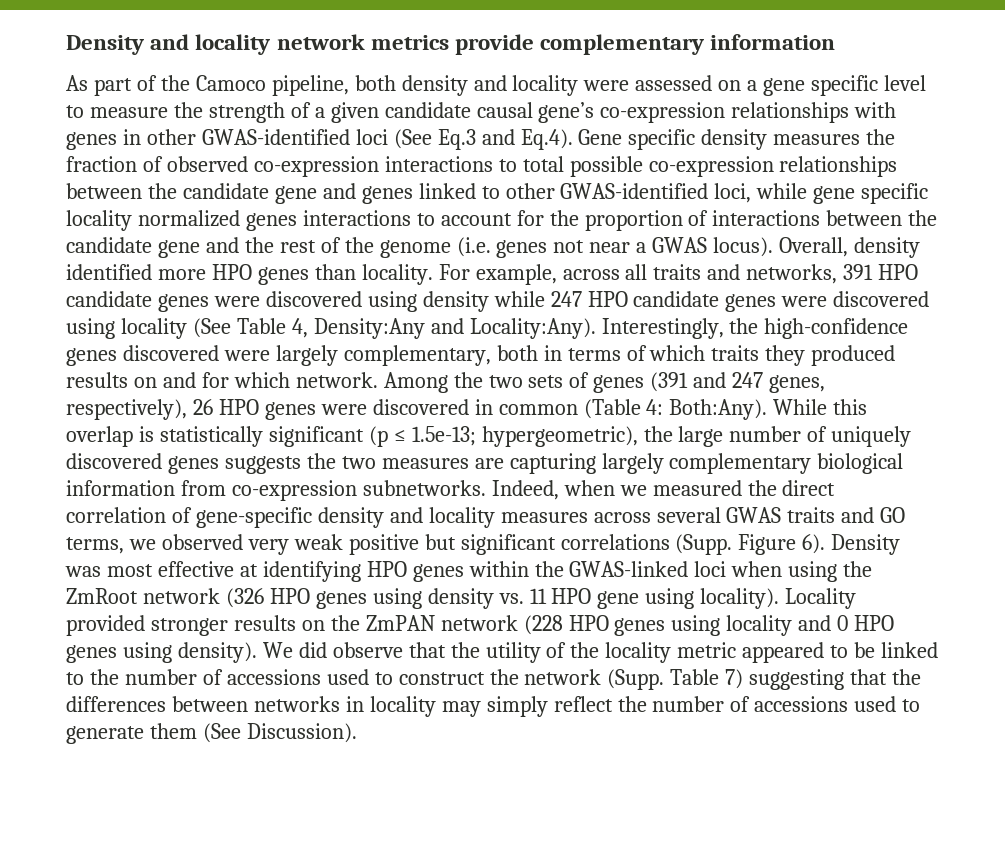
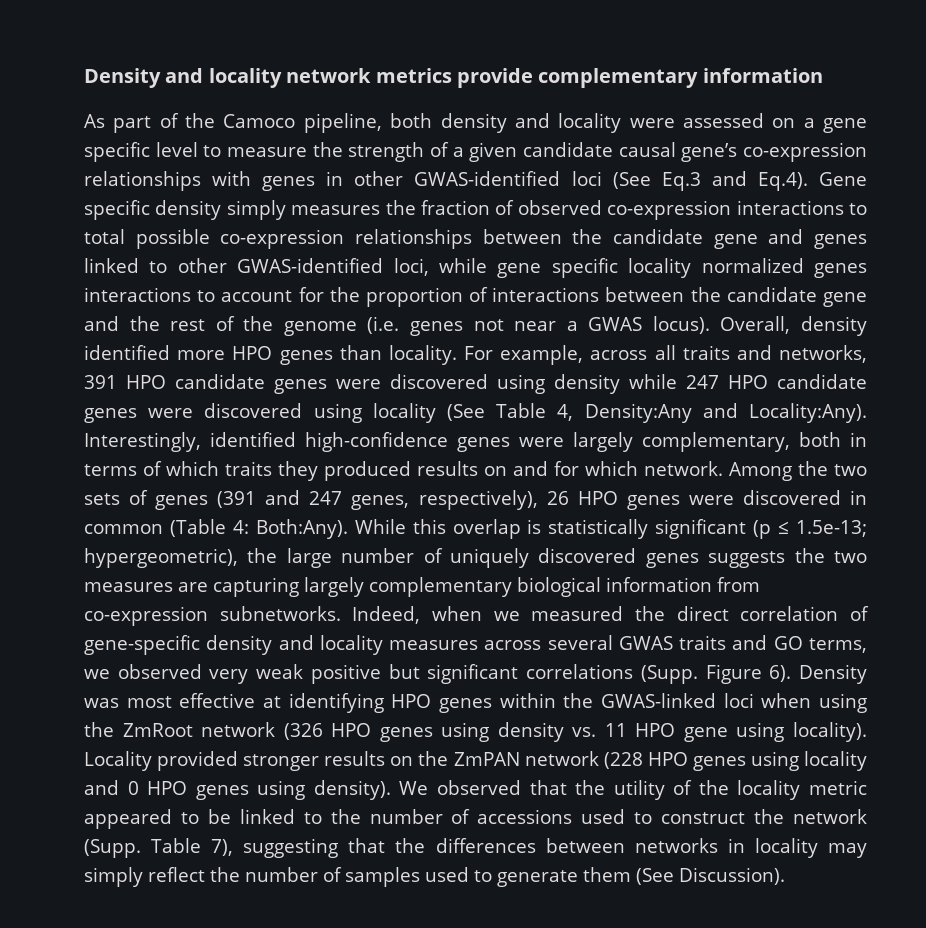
- As part of the Camoco pipeline, both density and locality were assessed on a gene specific level to measure the strength of a given candidate causal gene’s co-expression relationships with genes in other GWAS-identified loci (See Eq.3 and Eq.4). Gene specific density measures the fraction of observed co-expression interactions to total possible co-expression relationships between the candidate gene and genes linked to other GWAS-identified loci, while gene specific locality normalized genes interactions to account for the proportion of interactions between the candidate gene and the rest of the genome (i.e. genes not near a GWAS locus).
+ As part of the Camoco pipeline, both density and locality were assessed on a gene specific level to measure the strength of a given candidate causal gene’s co-expression relationships with genes in other GWAS-identified loci (See Eq.3 and Eq.4). Gene specific density simply measures the fraction of observed co-expression interactions to total possible co-expression relationships between the candidate gene and genes linked to other GWAS-identified loci, while gene specific locality normalized genes interactions to account for the proportion of interactions between the candidate gene and the rest of the genome (i.e. genes not near a GWAS locus).
- Interestingly, the high-confidence genes discovered were largely complementary, both in terms of which traits they produced results on and for which network.
+ Interestingly, identified high-confidence genes were largely complementary, both in terms of which traits they produced results on and for which network.
- We did observe that the utility of the locality metric appeared to be linked to the number of accessions used to construct the network (Supp.
+ We observed that the utility of the locality metric appeared to be linked to the number of accessions used to construct the network (Supp.
- Table 7) suggesting that the differences between networks in locality may simply reflect the number of accessions used to generate them (See Discussion).
+ Table 7), suggesting that the differences between networks in locality may simply reflect the number of samples used to generate them (See Discussion).

